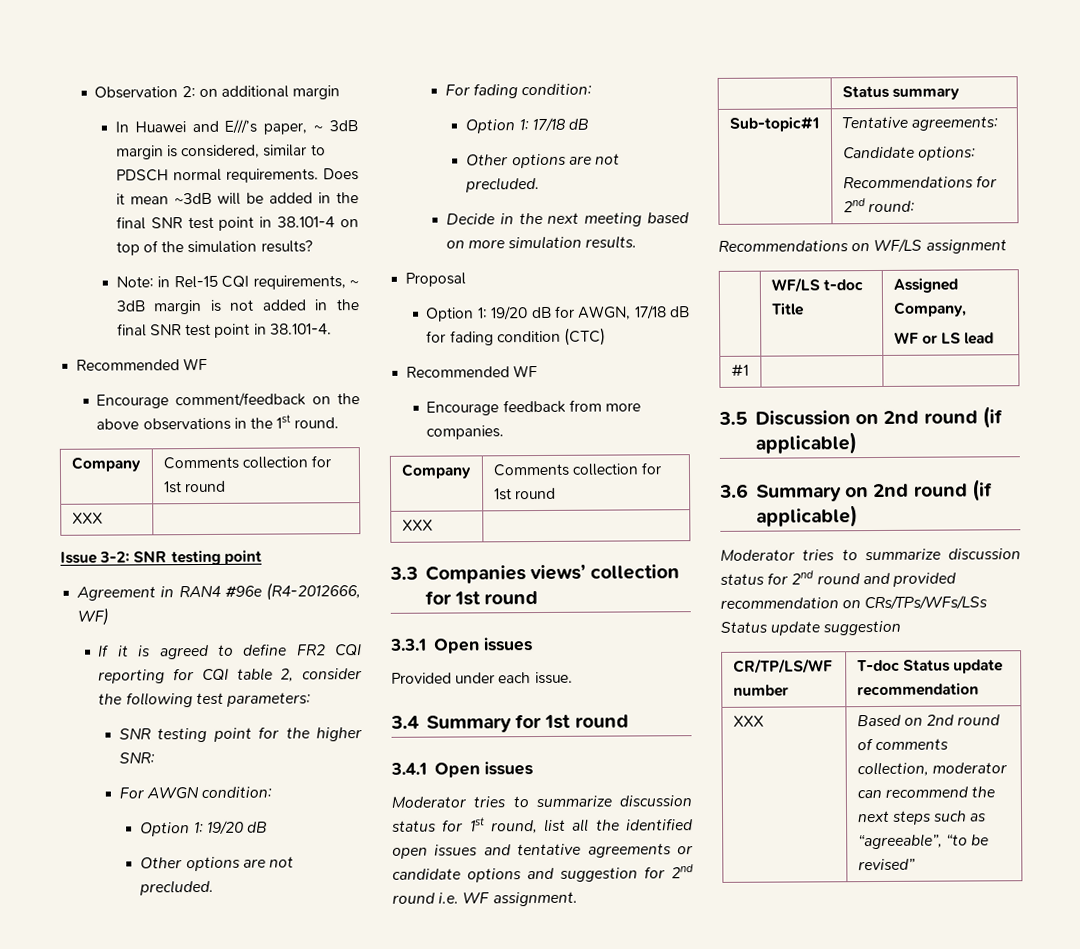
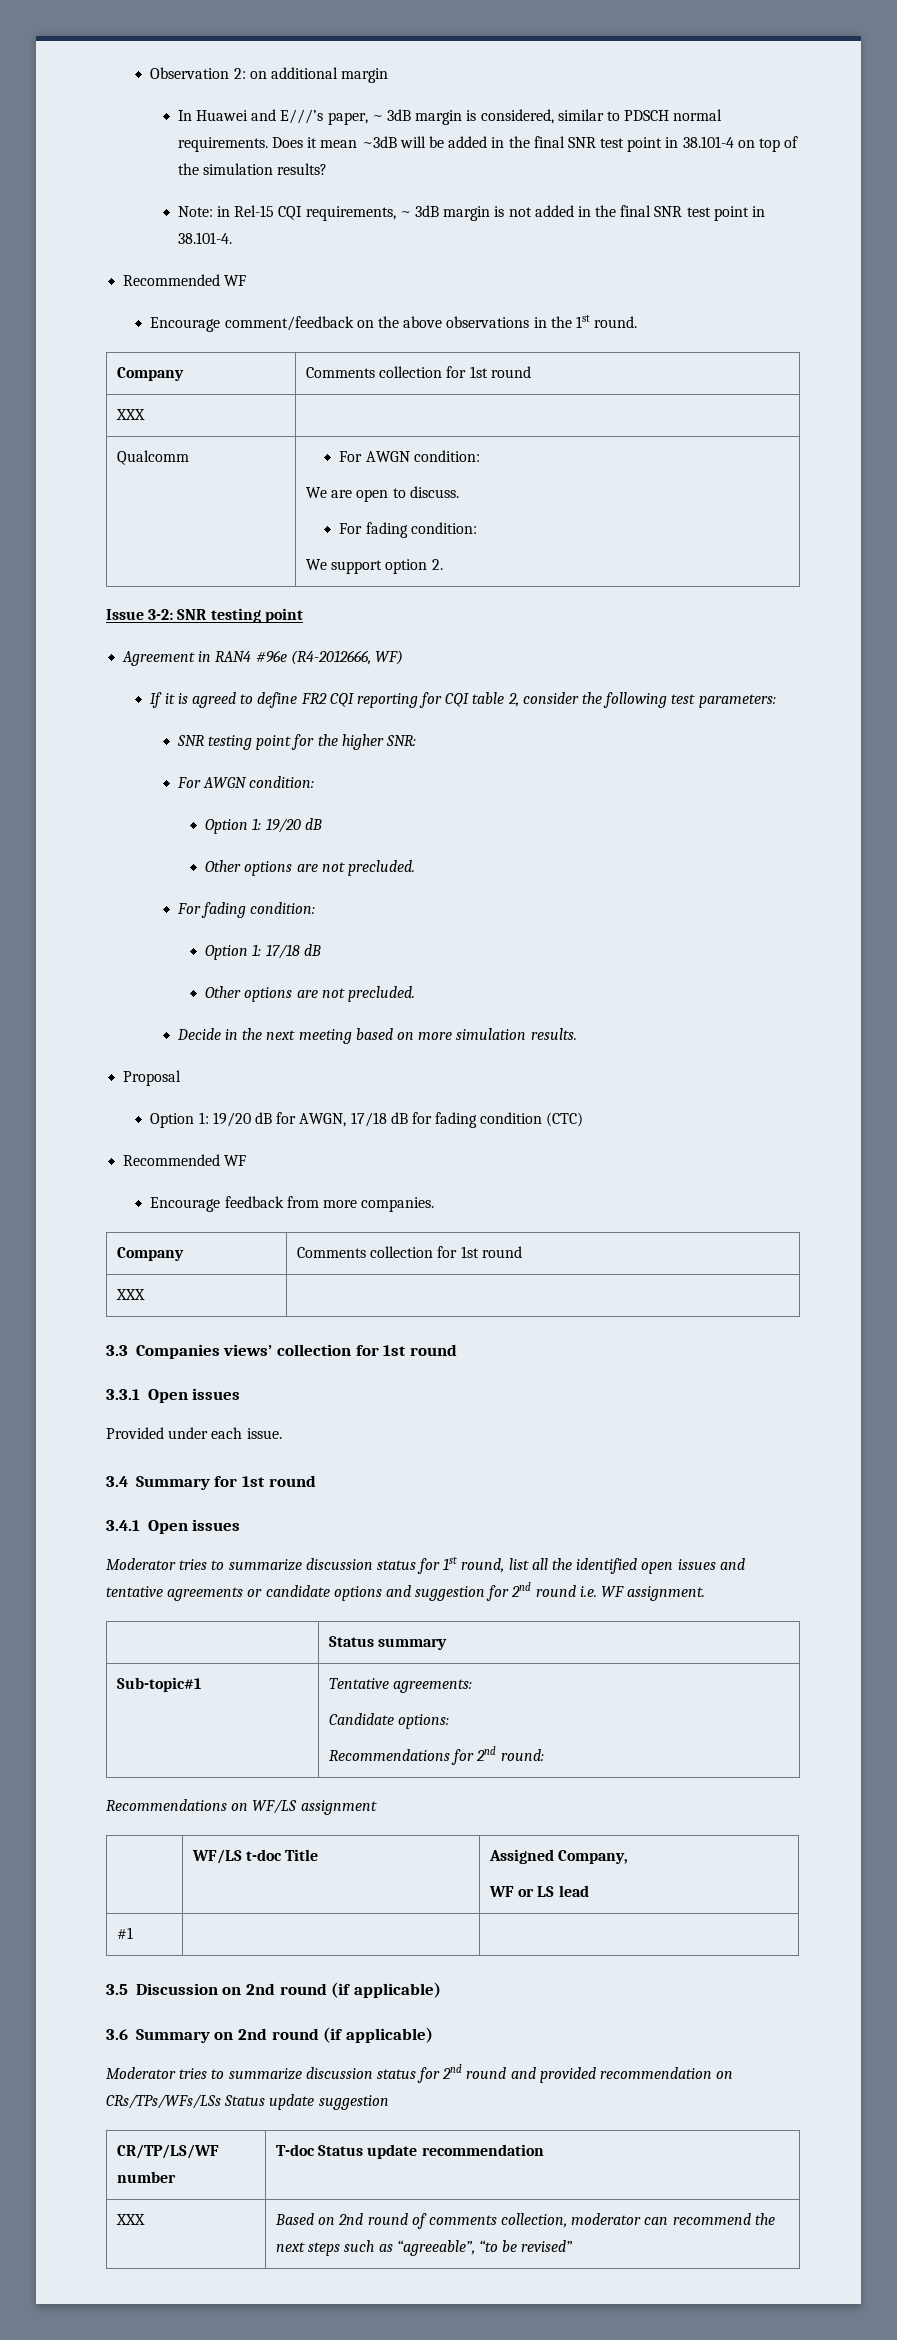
+ Qualcomm | For AWGN condition:
+ We are open to discuss.
+ For fading condition:
+ We support option 2.

